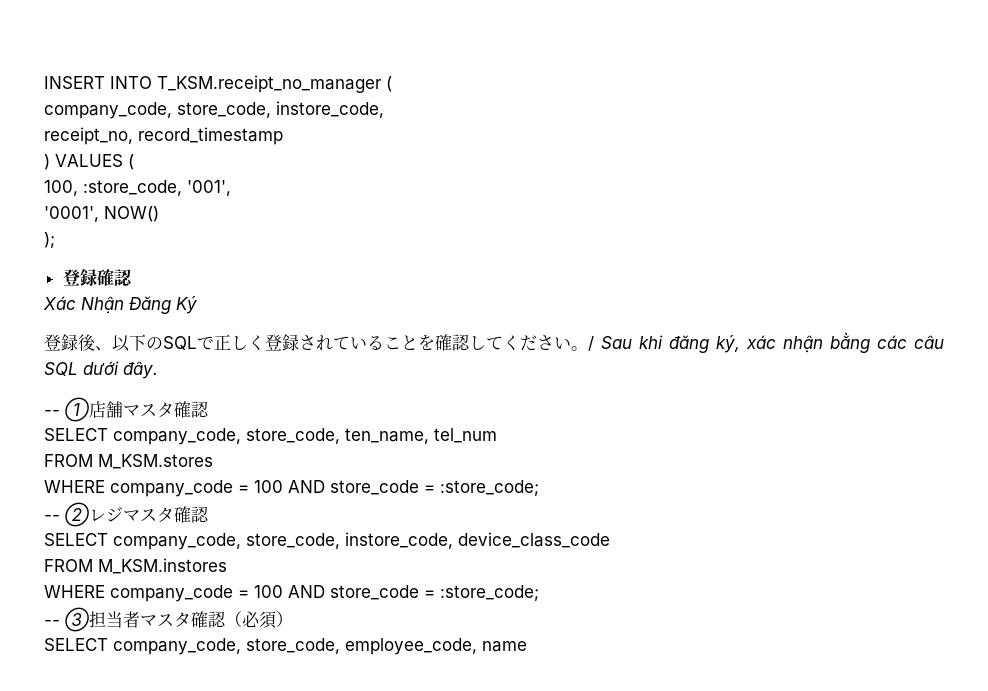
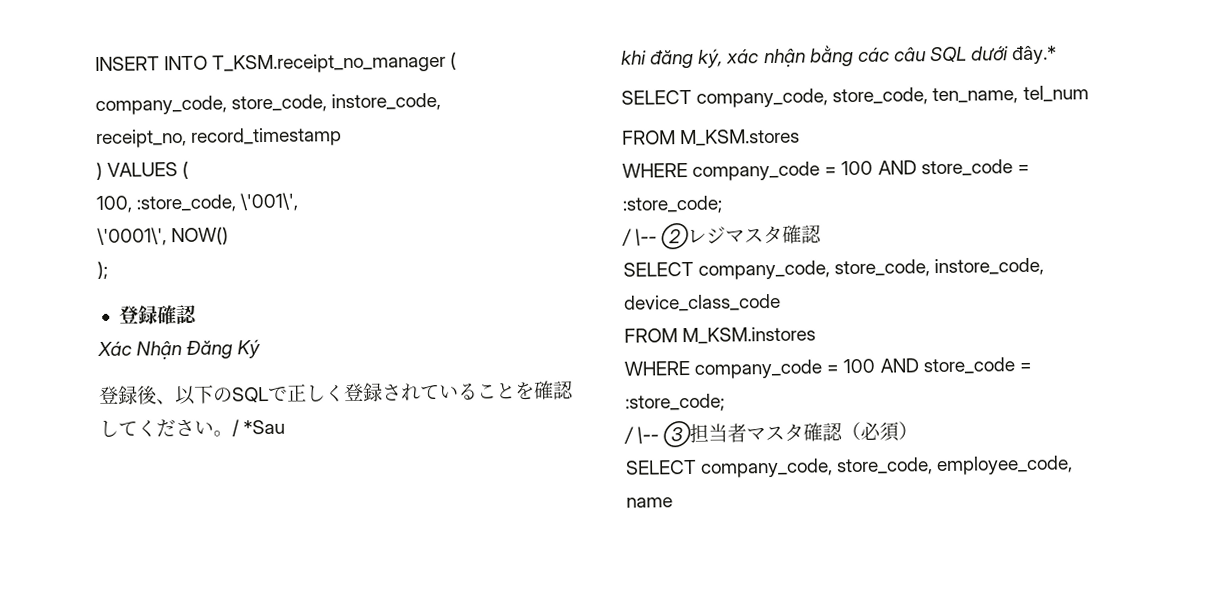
- 100, :store_code, '001',
- '0001', NOW()
+ 100, :store_code, \'001\',
+ \'0001\', NOW()
- / Sau khi đăng ký, xác nhận bằng các câu SQL dưới đây.
- -- ①店舗マスタ確認
+ / *Sau
+ khi đăng ký, xác nhận bằng các câu SQL dưới đây.*
- -- ②レジマスタ確認
+ / \-- ②レジマスタ確認
- -- ③担当者マスタ確認（必須）
+ / \-- ③担当者マスタ確認（必須）

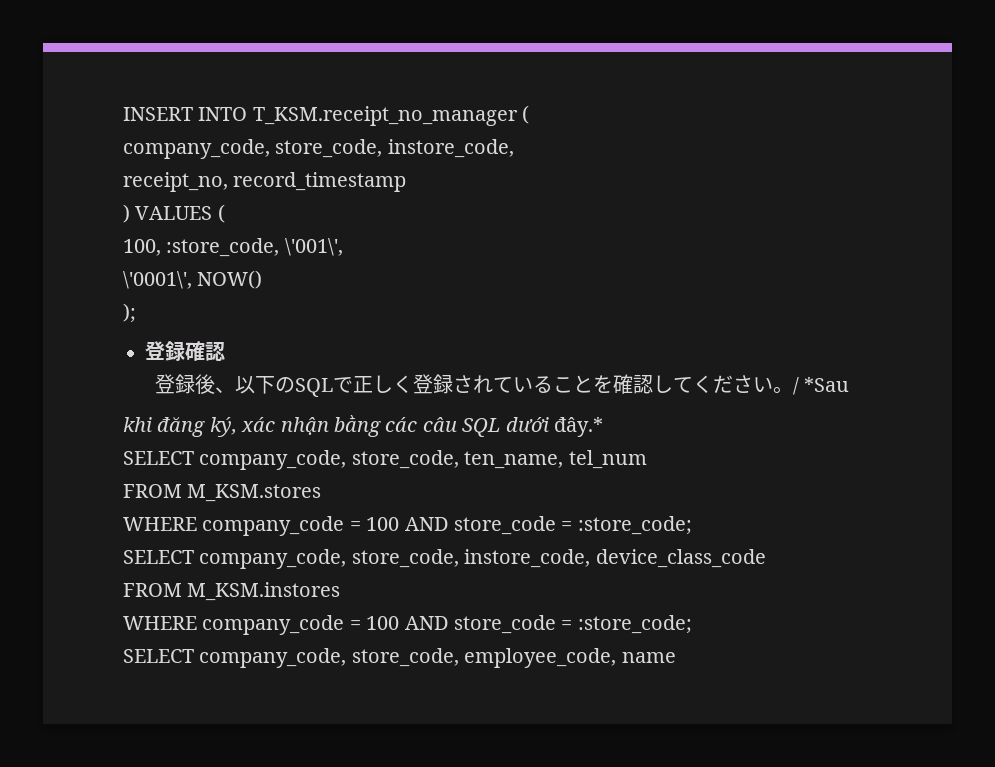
- Xác Nhận Đăng Ký
- / \-- ②レジマスタ確認
- / \-- ③担当者マスタ確認（必須）

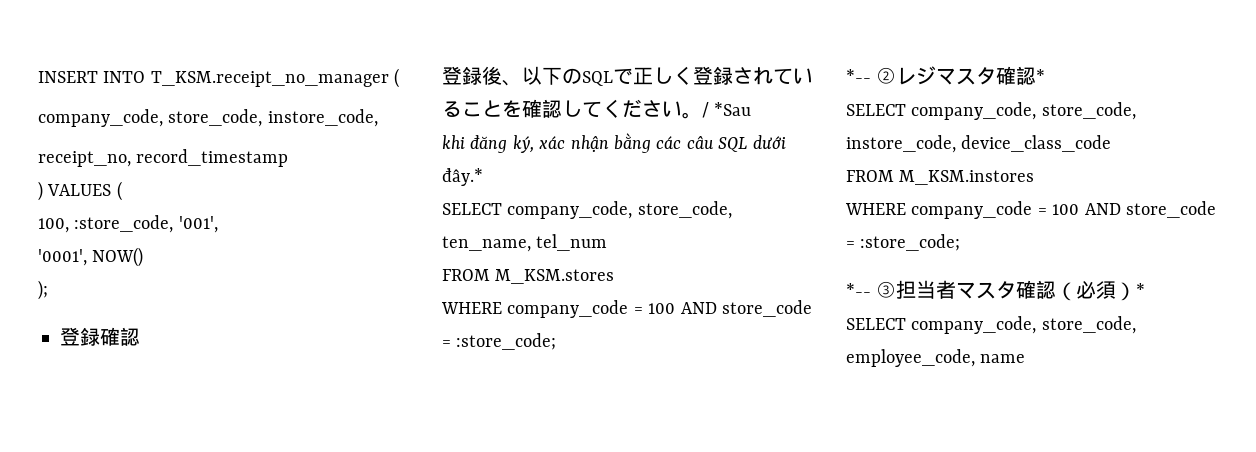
- 100, :store_code, \'001\',
- \'0001\', NOW()
+ 100, :store_code, '001',
+ '0001', NOW()
+ *-- ②レジマスタ確認*
+ *-- ③担当者マスタ確認（必須）*

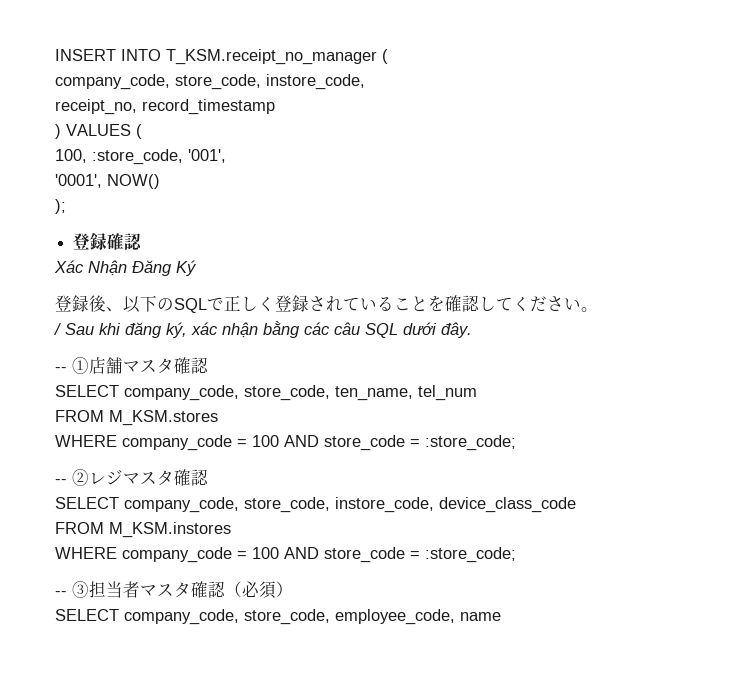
+ Xác Nhận Đăng Ký
- 登録後、以下のSQLで正しく登録されていることを確認してください。/ *Sau
- khi đăng ký, xác nhận bằng các câu SQL dưới đây.*
+ 登録後、以下のSQLで正しく登録されていることを確認してください。
+ / Sau khi đăng ký, xác nhận bằng các câu SQL dưới đây.
+ -- ①店舗マスタ確認
- *-- ②レジマスタ確認*
+ -- ②レジマスタ確認
- *-- ③担当者マスタ確認（必須）*
+ -- ③担当者マスタ確認（必須）

